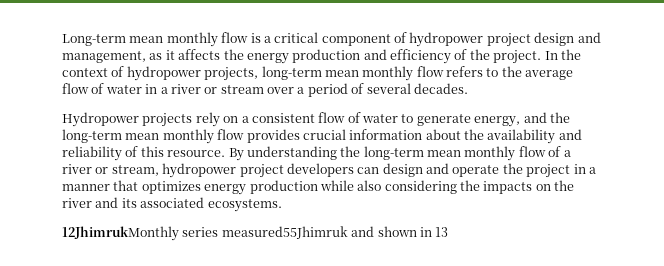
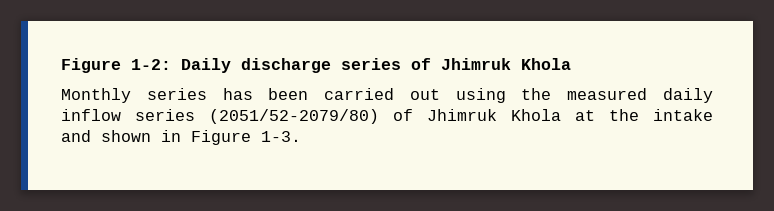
- Long-term mean monthly flow is a critical component of hydropower project design and management, as it affects the energy production and efficiency of the project. In the context of hydropower projects, long-term mean monthly flow refers to the average flow of water in a river or stream over a period of several decades.
- Hydropower projects rely on a consistent flow of water to generate energy, and the long-term mean monthly flow provides crucial information about the availability and reliability of this resource. By understanding the long-term mean monthly flow of a river or stream, hydropower project developers can design and operate the project in a manner that optimizes energy production while also considering the impacts on the river and its associated ecosystems.
- 12JhimrukMonthly series measured55Jhimruk and shown in 13
+ Figure 1-2: Daily discharge series of Jhimruk Khola
+ Monthly series has been carried out using the measured daily inflow series (2051/52-2079/80) of Jhimruk Khola at the intake and shown in Figure 1-3.

